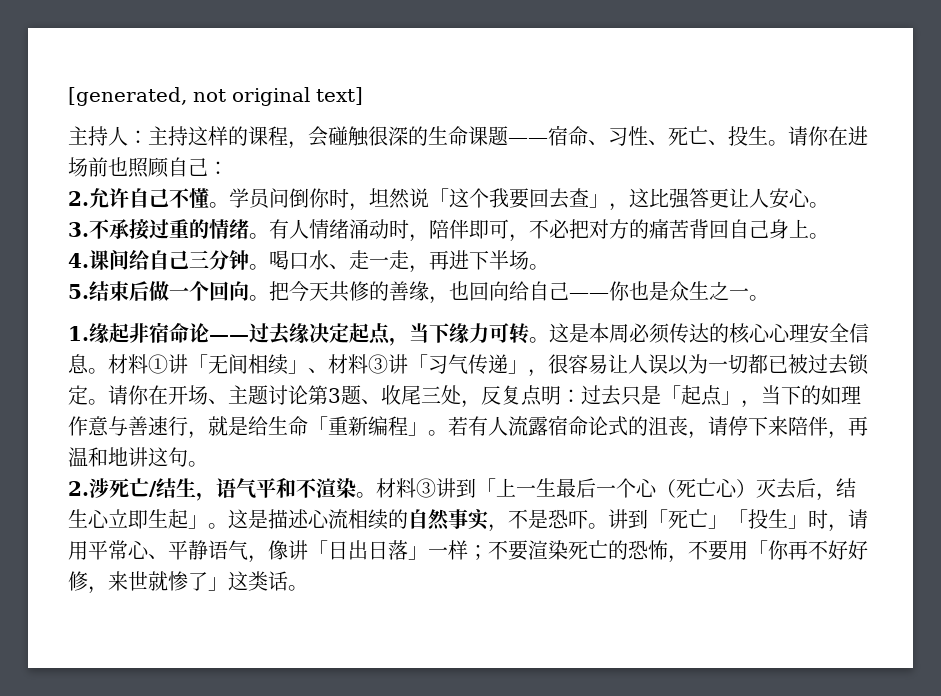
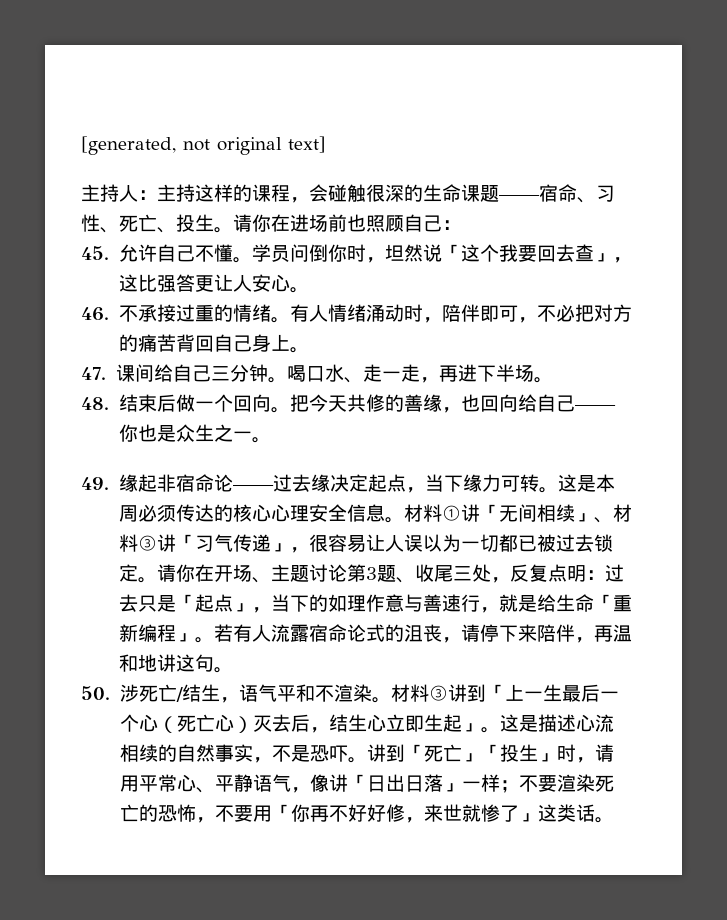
- 2.允许自己不懂。
+ 45.允许自己不懂。
- 3.不承接过重的情绪。
+ 46.不承接过重的情绪。
- 4.课间给自己三分钟。
+ 47.课间给自己三分钟。
- 5.结束后做一个回向。
+ 48.结束后做一个回向。
- 1.缘起非宿命论——过去缘决定起点，当下缘力可转。
+ 49.缘起非宿命论——过去缘决定起点，当下缘力可转。
- 2.涉死亡/结生，语气平和不渲染。
+ 50.涉死亡/结生，语气平和不渲染。

